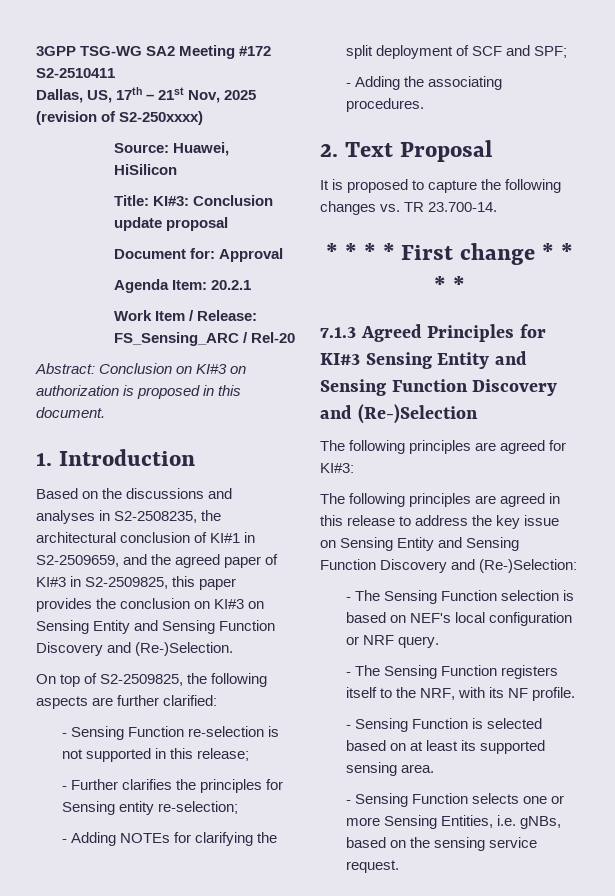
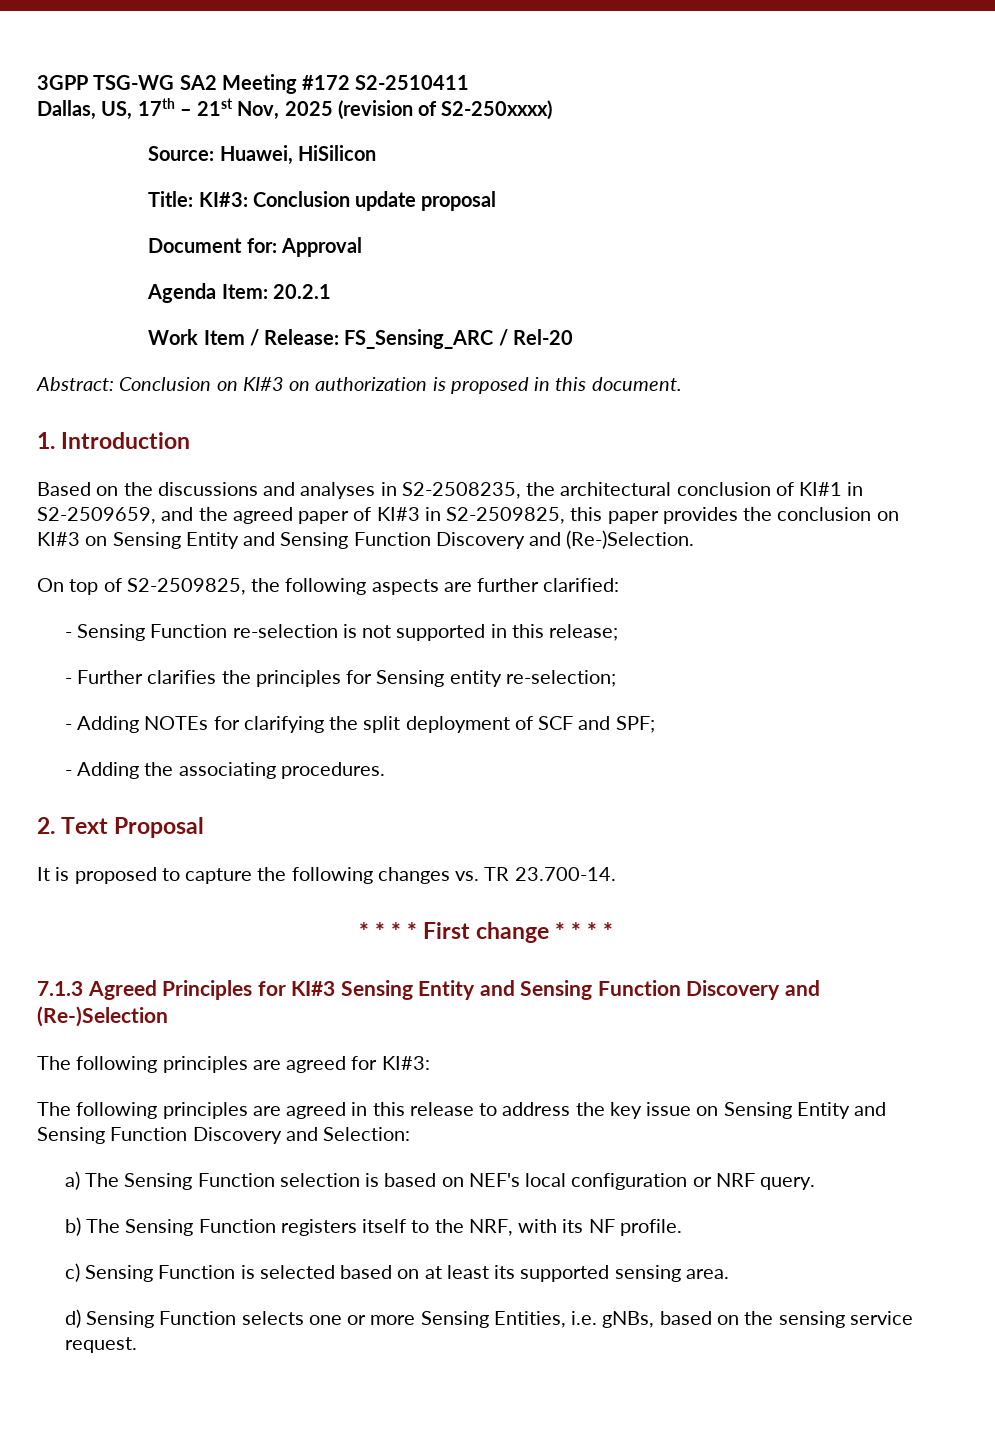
- The following principles are agreed in this release to address the key issue on Sensing Entity and Sensing Function Discovery and (Re-)Selection:
- - The Sensing Function selection is based on NEF's local configuration or NRF query.
+ The following principles are agreed in this release to address the key issue on Sensing Entity and Sensing Function Discovery and Selection:
+ a) The Sensing Function selection is based on NEF's local configuration or NRF query.
- - The Sensing Function registers itself to the NRF, with its NF profile.
+ b) The Sensing Function registers itself to the NRF, with its NF profile.
- - Sensing Function is selected based on at least its supported sensing area.
+ c) Sensing Function is selected based on at least its supported sensing area.
- - Sensing Function selects one or more Sensing Entities, i.e. gNBs, based on the sensing service request.
+ d) Sensing Function selects one or more Sensing Entities, i.e. gNBs, based on the sensing service request.

